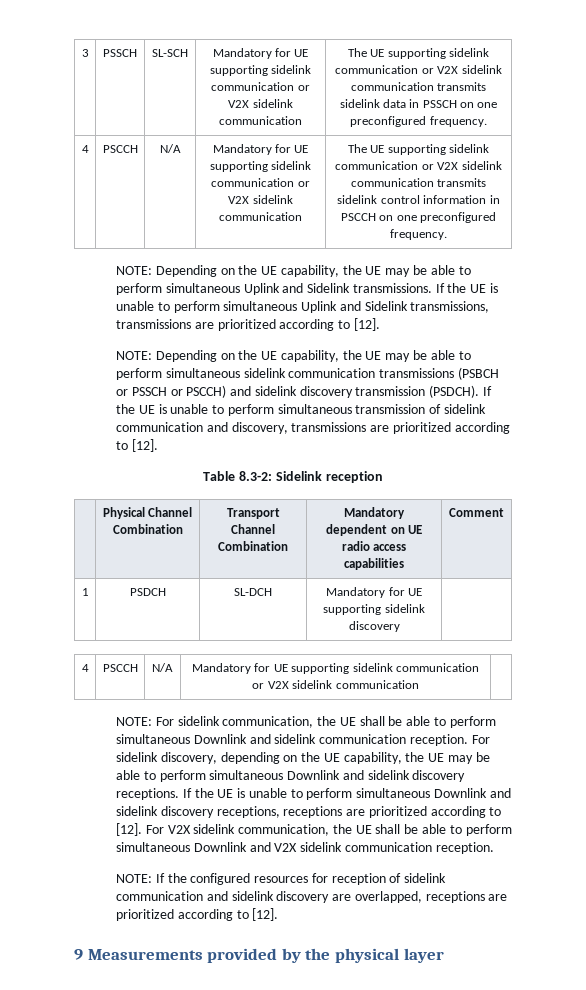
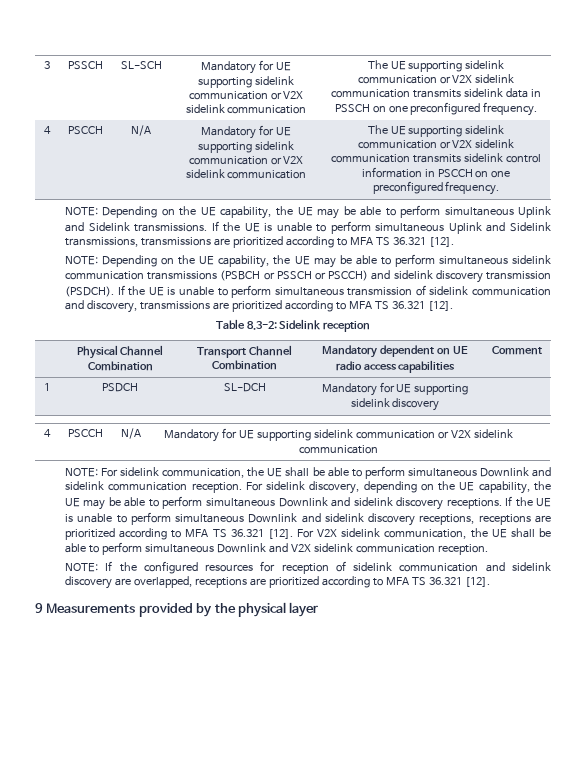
- If the UE is unable to perform simultaneous Uplink and Sidelink transmissions, transmissions are prioritized according to [12].
+ If the UE is unable to perform simultaneous Uplink and Sidelink transmissions, transmissions are prioritized according to MFA TS 36.321 [12].
- If the UE is unable to perform simultaneous transmission of sidelink communication and discovery, transmissions are prioritized according to [12].
+ If the UE is unable to perform simultaneous transmission of sidelink communication and discovery, transmissions are prioritized according to MFA TS 36.321 [12].
- If the UE is unable to perform simultaneous Downlink and sidelink discovery receptions, receptions are prioritized according to [12].
+ If the UE is unable to perform simultaneous Downlink and sidelink discovery receptions, receptions are prioritized according to MFA TS 36.321 [12].
- NOTE: If the configured resources for reception of sidelink communication and sidelink discovery are overlapped, receptions are prioritized according to [12].
+ NOTE: If the configured resources for reception of sidelink communication and sidelink discovery are overlapped, receptions are prioritized according to MFA TS 36.321 [12].

